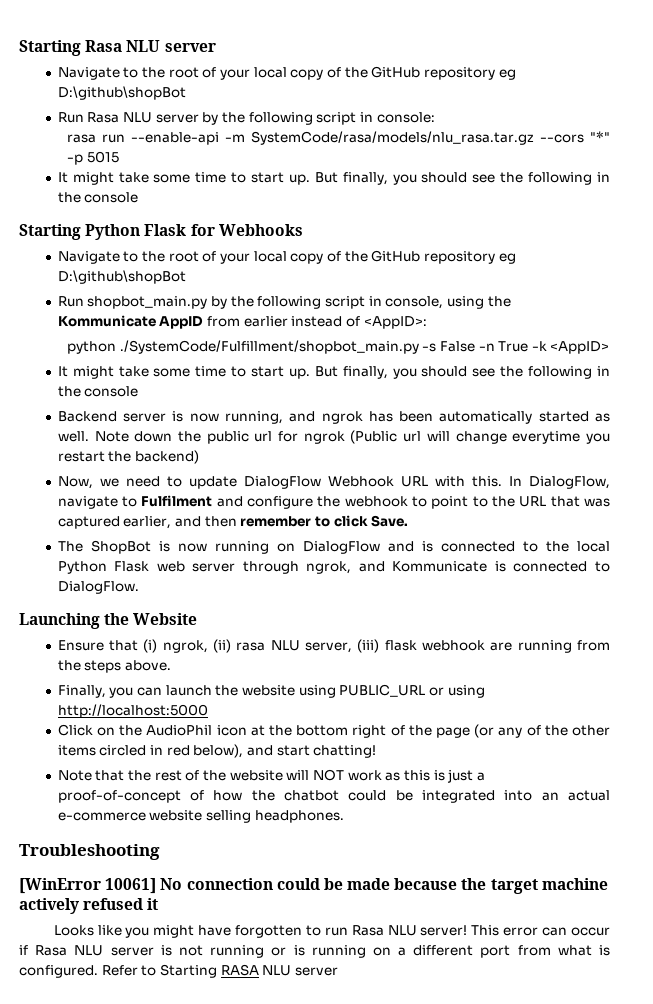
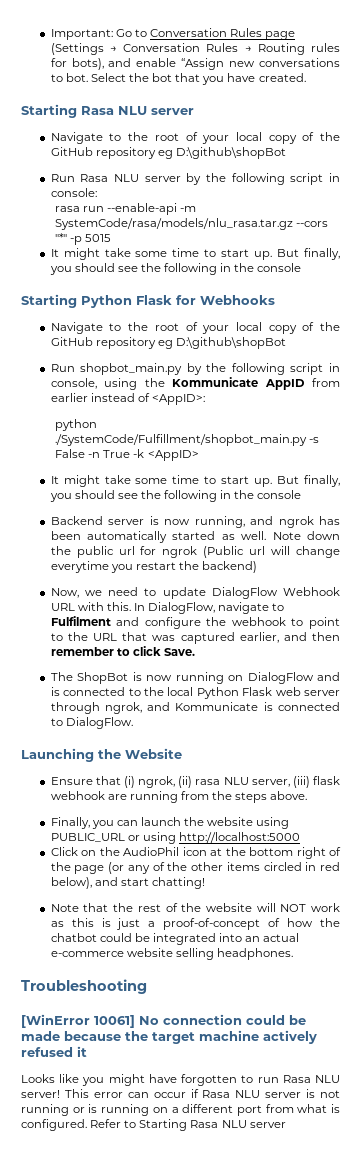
+ Important: Go to Conversation Rules page (Settings → Conversation Rules → Routing rules for bots), and enable “Assign new conversations to bot. Select the bot that you have created.
- Refer to Starting RASA NLU server
+ Refer to Starting Rasa NLU server

